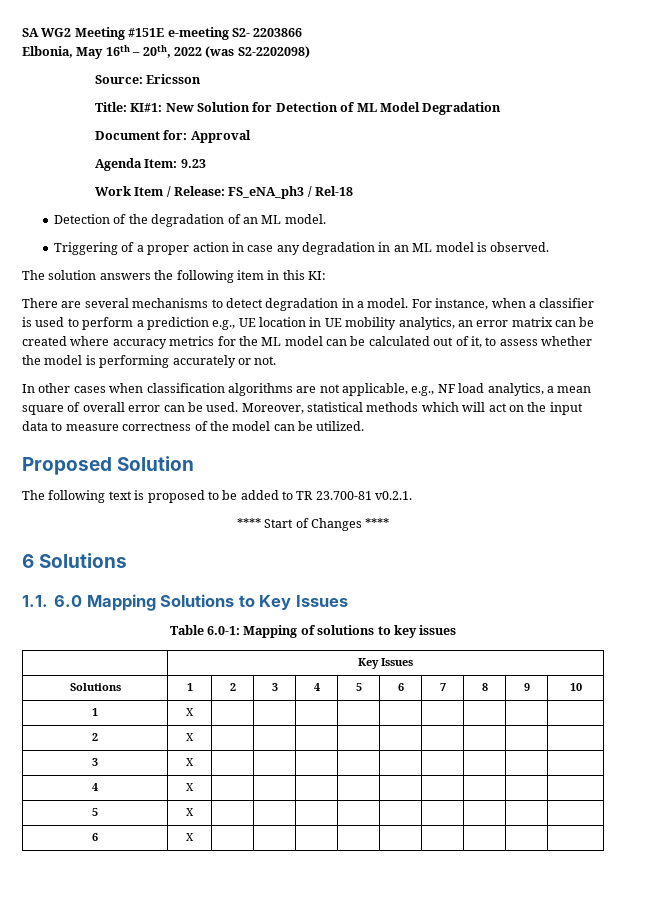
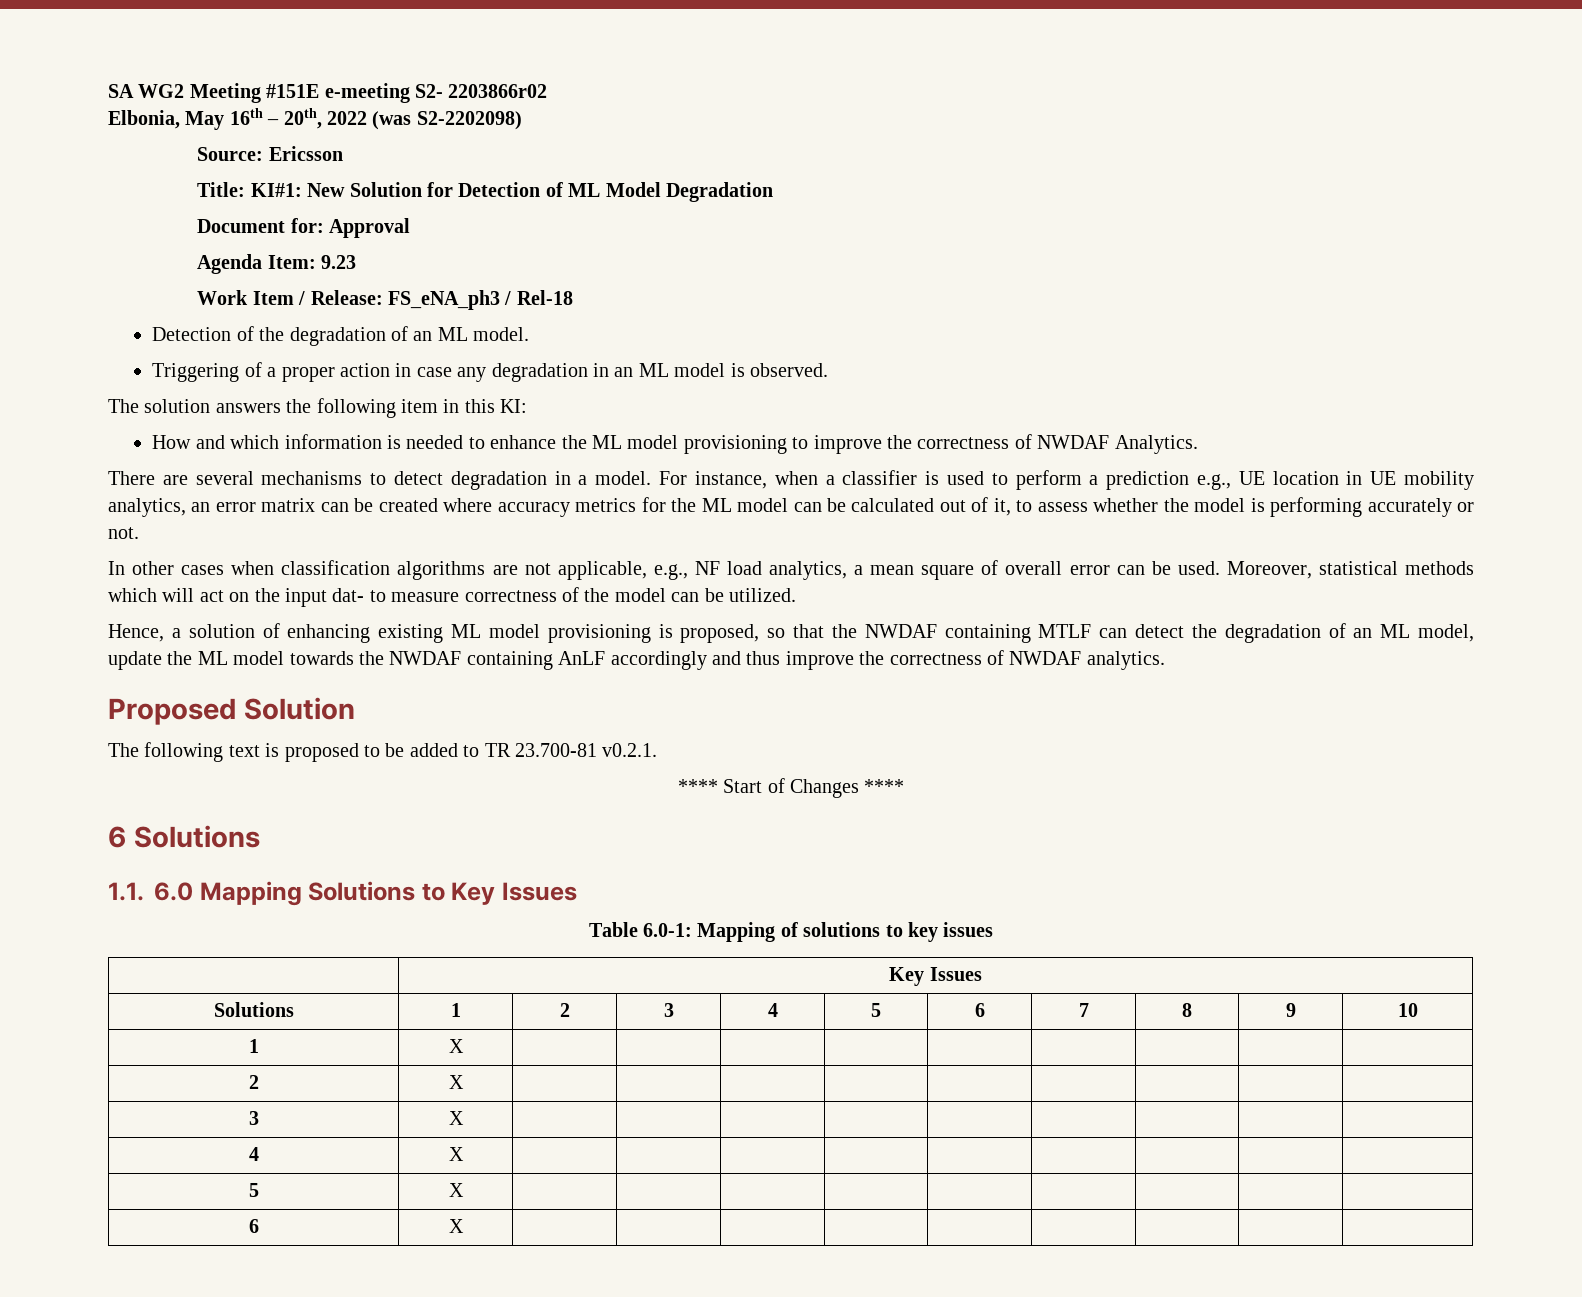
- SA WG2 Meeting #151E e-meeting S2- 2203866
+ SA WG2 Meeting #151E e-meeting S2- 2203866r02
+ How and which information is needed to enhance the ML model provisioning to improve the correctness of NWDAF Analytics.
- Moreover, statistical methods which will act on the input data to measure correctness of the model can be utilized.
+ Moreover, statistical methods which will act on the input dat- to measure correctness of the model can be utilized.
+ Hence, a solution of enhancing existing ML model provisioning is proposed, so that the NWDAF containing MTLF can detect the degradation of an ML model, update the ML model towards the NWDAF containing AnLF accordingly and thus improve the correctness of NWDAF analytics.

